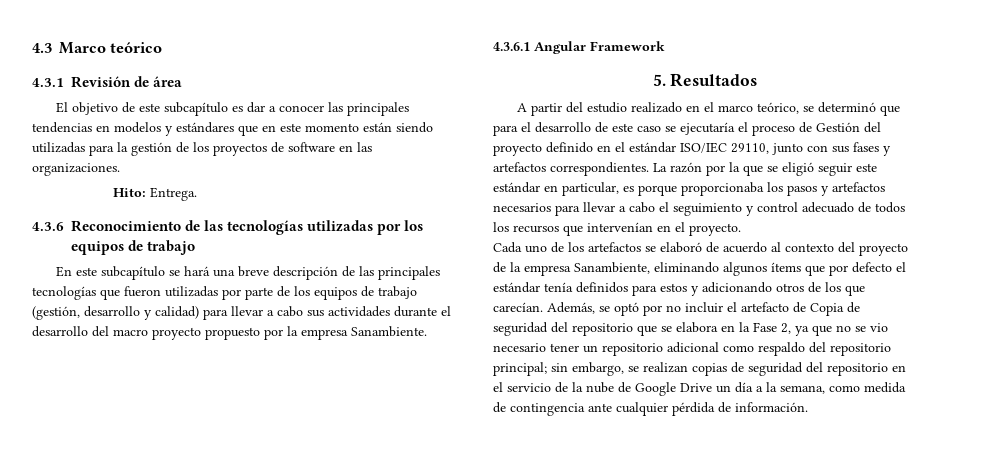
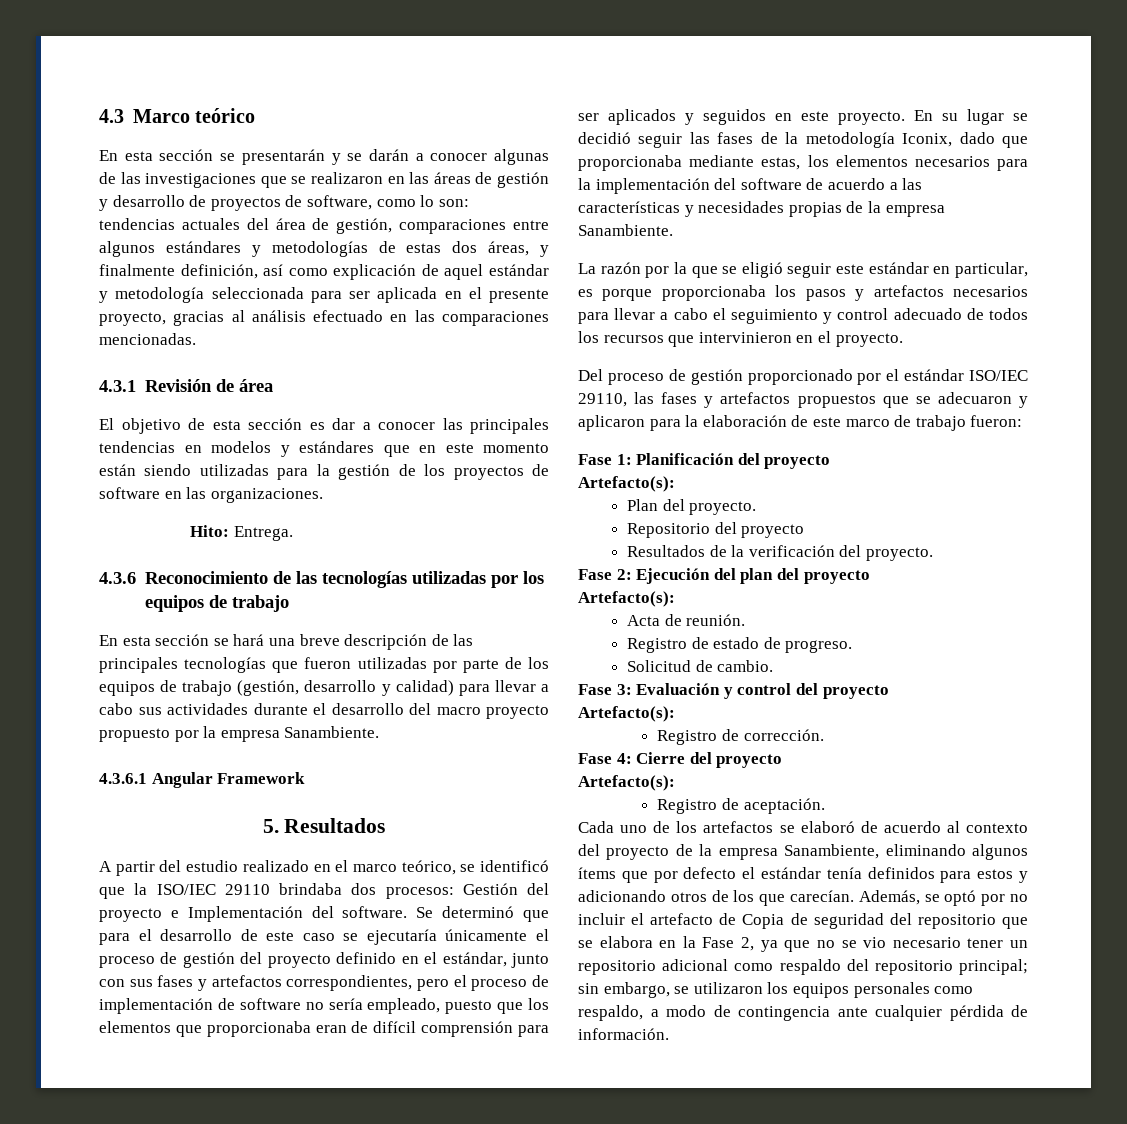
+ En esta sección se presentarán y se darán a conocer algunas de las investigaciones que se realizaron en las áreas de gestión y desarrollo de proyectos de software, como lo son: tendencias actuales del área de gestión, comparaciones entre algunos estándares y metodologías de estas dos áreas, y finalmente definición, así como explicación de aquel estándar y metodología seleccionada para ser aplicada en el presente proyecto, gracias al análisis efectuado en las comparaciones mencionadas.
- El objetivo de este subcapítulo es dar a conocer las principales tendencias en modelos y estándares que en este momento están siendo utilizadas para la gestión de los proyectos de software en las organizaciones.
+ El objetivo de esta sección es dar a conocer las principales tendencias en modelos y estándares que en este momento están siendo utilizadas para la gestión de los proyectos de software en las organizaciones.
- En este subcapítulo se hará una breve descripción de las principales tecnologías que fueron utilizadas por parte de los equipos de trabajo (gestión, desarrollo y calidad) para llevar a cabo sus actividades durante el desarrollo del macro proyecto propuesto por la empresa Sanambiente.
+ En esta sección se hará una breve descripción de las principales tecnologías que fueron utilizadas por parte de los equipos de trabajo (gestión, desarrollo y calidad) para llevar a cabo sus actividades durante el desarrollo del macro proyecto propuesto por la empresa Sanambiente.
- A partir del estudio realizado en el marco teórico, se determinó que para el desarrollo de este caso se ejecutaría el proceso de Gestión del proyecto definido en el estándar ISO/IEC 29110, junto con sus fases y artefactos correspondientes. La razón por la que se eligió seguir este estándar en particular, es porque proporcionaba los pasos y artefactos necesarios para llevar a cabo el seguimiento y control adecuado de todos los recursos que intervenían en el proyecto.
+ A partir del estudio realizado en el marco teórico, se identificó que la ISO/IEC 29110 brindaba dos procesos: Gestión del proyecto e Implementación del software. Se determinó que para el desarrollo de este caso se ejecutaría únicamente el proceso de gestión del proyecto definido en el estándar, junto con sus fases y artefactos correspondientes, pero el proceso de implementación de software no sería empleado, puesto que los elementos que proporcionaba eran de difícil comprensión para ser aplicados y seguidos en este proyecto. En su lugar se decidió seguir las fases de la metodología Iconix, dado que proporcionaba mediante estas, los elementos necesarios para la implementación del software de acuerdo a las características y necesidades propias de la empresa Sanambiente.
+ La razón por la que se eligió seguir este estándar en particular, es porque proporcionaba los pasos y artefactos necesarios para llevar a cabo el seguimiento y control adecuado de todos los recursos que intervinieron en el proyecto.
+ Del proceso de gestión proporcionado por el estándar ISO/IEC 29110, las fases y artefactos propuestos que se adecuaron y aplicaron para la elaboración de este marco de trabajo fueron:
+ Fase 1: Planificación del proyecto
+ Artefacto(s):
+ Plan del proyecto.
+ Repositorio del proyecto
+ Resultados de la verificación del proyecto.
+ Fase 2: Ejecución del plan del proyecto
+ Artefacto(s):
+ Acta de reunión.
+ Registro de estado de progreso.
+ Solicitud de cambio.
+ Fase 3: Evaluación y control del proyecto
+ Artefacto(s):
+ Registro de corrección.
+ Fase 4: Cierre del proyecto
+ Artefacto(s):
+ Registro de aceptación.
- Además, se optó por no incluir el artefacto de Copia de seguridad del repositorio que se elabora en la Fase 2, ya que no se vio necesario tener un repositorio adicional como respaldo del repositorio principal; sin embargo, se realizan copias de seguridad del repositorio en el servicio de la nube de Google Drive un día a la semana, como medida de contingencia ante cualquier pérdida de información.
+ Además, se optó por no incluir el artefacto de Copia de seguridad del repositorio que se elabora en la Fase 2, ya que no se vio necesario tener un repositorio adicional como respaldo del repositorio principal; sin embargo, se utilizaron los equipos personales como respaldo, a modo de contingencia ante cualquier pérdida de información.

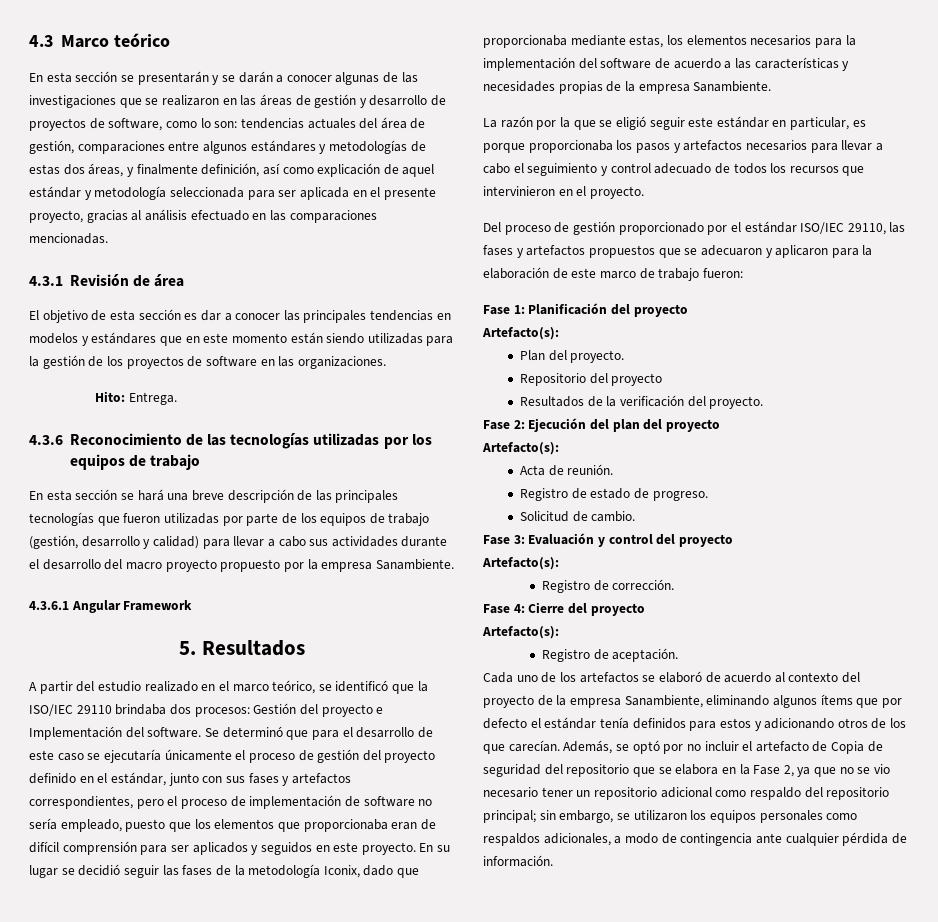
- Además, se optó por no incluir el artefacto de Copia de seguridad del repositorio que se elabora en la Fase 2, ya que no se vio necesario tener un repositorio adicional como respaldo del repositorio principal; sin embargo, se utilizaron los equipos personales como respaldo, a modo de contingencia ante cualquier pérdida de información.
+ Además, se optó por no incluir el artefacto de Copia de seguridad del repositorio que se elabora en la Fase 2, ya que no se vio necesario tener un repositorio adicional como respaldo del repositorio principal; sin embargo, se utilizaron los equipos personales como respaldos adicionales, a modo de contingencia ante cualquier pérdida de información.

